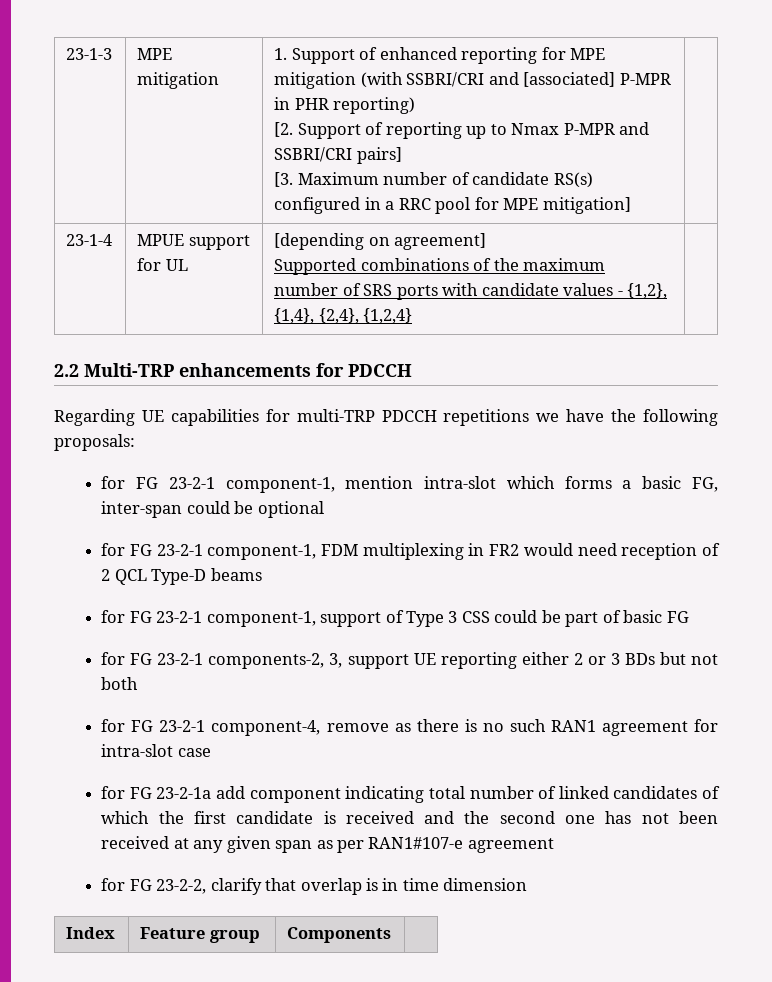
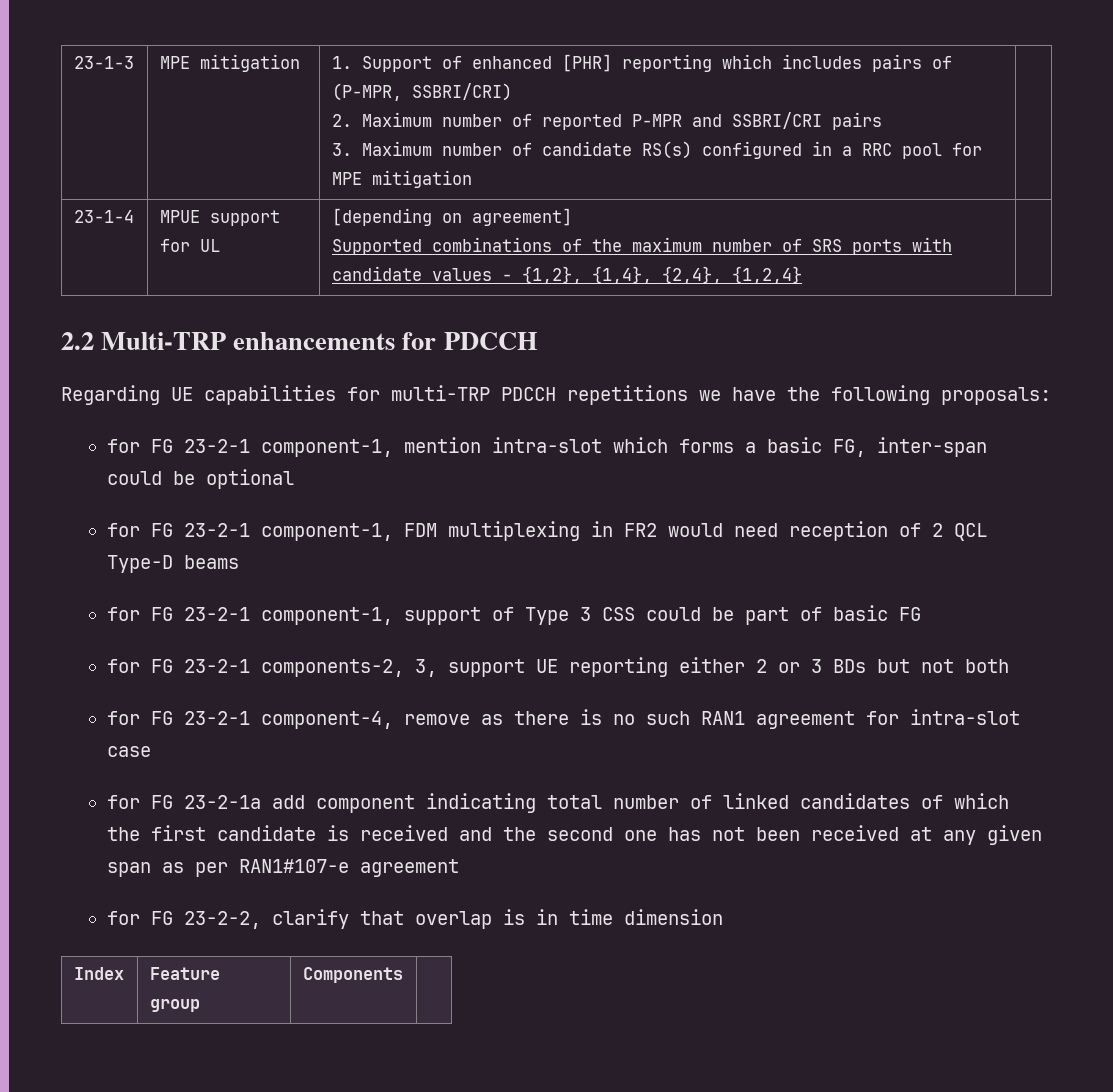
- 1. Support of enhanced reporting for MPE mitigation (with SSBRI/CRI and [associated] P-MPR in PHR reporting)
- [2. Support of reporting up to Nmax P-MPR and SSBRI/CRI pairs]
- [3. Maximum number of candidate RS(s) configured in a RRC pool for MPE mitigation]
+ 1. Support of enhanced [PHR] reporting which includes pairs of (P-MPR, SSBRI/CRI)
+ 2. Maximum number of reported P-MPR and SSBRI/CRI pairs
+ 3. Maximum number of candidate RS(s) configured in a RRC pool for MPE mitigation

